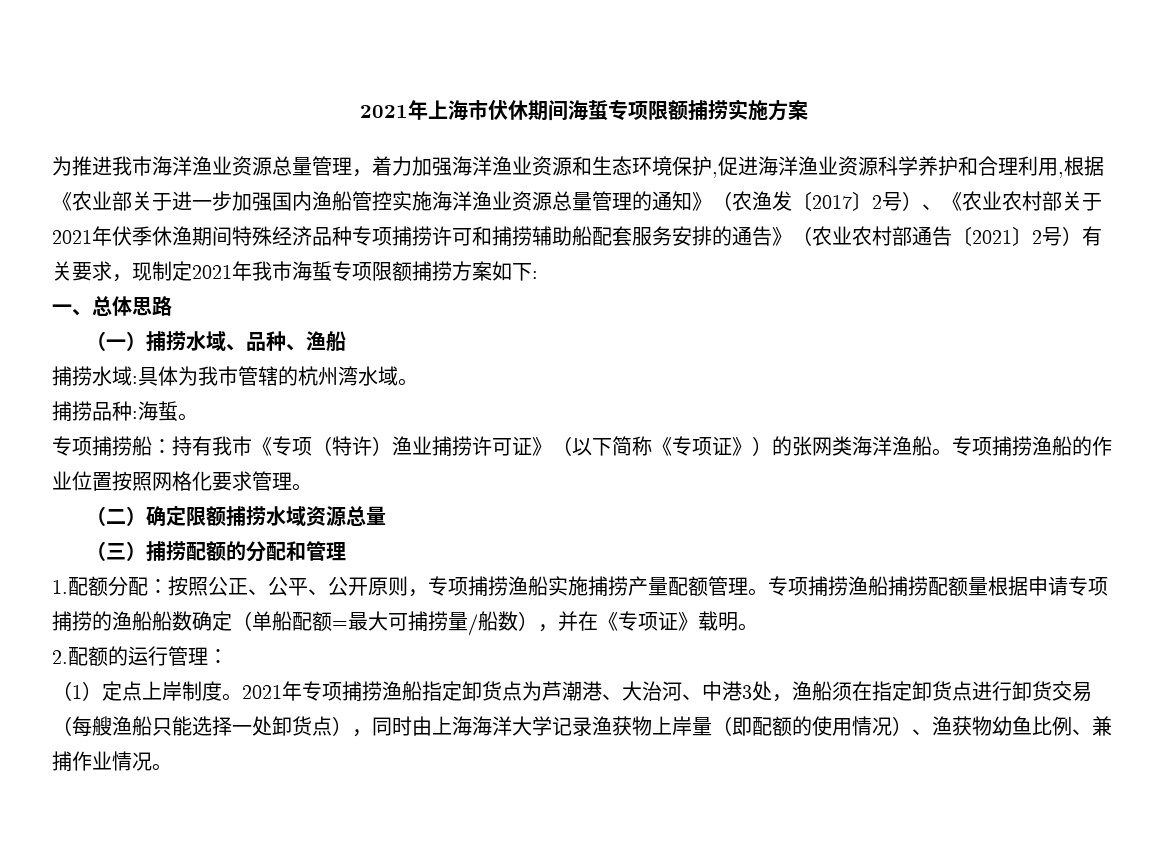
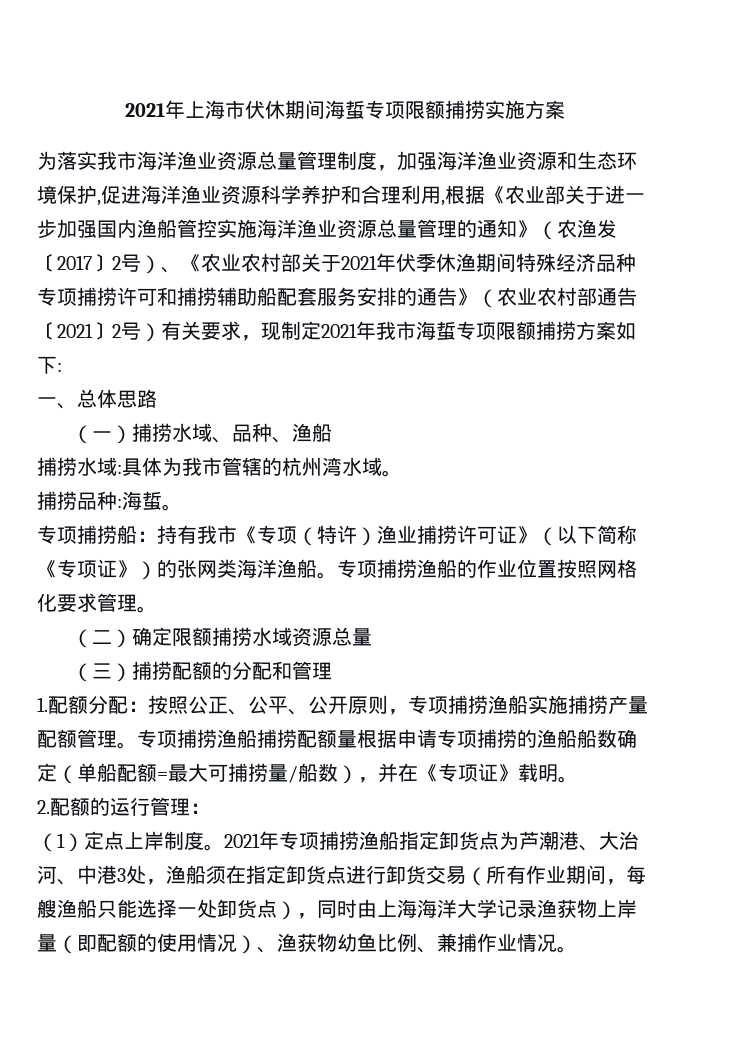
- 为推进我市海洋渔业资源总量管理，着力加强海洋渔业资源和生态环境保护,促进海洋渔业资源科学养护和合理利用,根据《农业部关于进一步加强国内渔船管控实施海洋渔业资源总量管理的通知》（农渔发〔2017〕2号）、《农业农村部关于2021年伏季休渔期间特殊经济品种专项捕捞许可和捕捞辅助船配套服务安排的通告》（农业农村部通告〔2021〕2号）有关要求，现制定2021年我市海蜇专项限额捕捞方案如下:
+ 为落实我市海洋渔业资源总量管理制度，加强海洋渔业资源和生态环境保护,促进海洋渔业资源科学养护和合理利用,根据《农业部关于进一步加强国内渔船管控实施海洋渔业资源总量管理的通知》（农渔发〔2017〕2号）、《农业农村部关于2021年伏季休渔期间特殊经济品种专项捕捞许可和捕捞辅助船配套服务安排的通告》（农业农村部通告〔2021〕2号）有关要求，现制定2021年我市海蜇专项限额捕捞方案如下:
- 2021年专项捕捞渔船指定卸货点为芦潮港、大治河、中港3处，渔船须在指定卸货点进行卸货交易（每艘渔船只能选择一处卸货点），同时由上海海洋大学记录渔获物上岸量（即配额的使用情况）、渔获物幼鱼比例、兼捕作业情况。
+ 2021年专项捕捞渔船指定卸货点为芦潮港、大治河、中港3处，渔船须在指定卸货点进行卸货交易（所有作业期间，每艘渔船只能选择一处卸货点），同时由上海海洋大学记录渔获物上岸量（即配额的使用情况）、渔获物幼鱼比例、兼捕作业情况。

